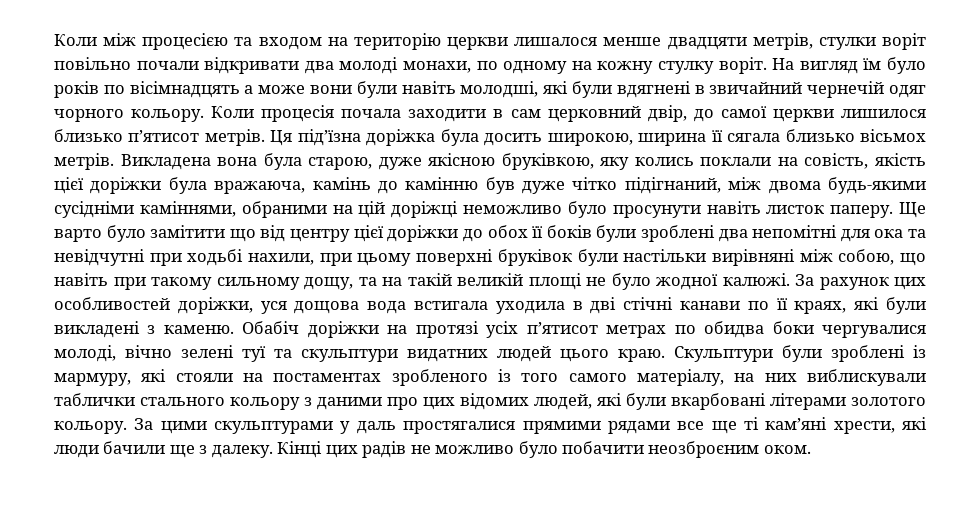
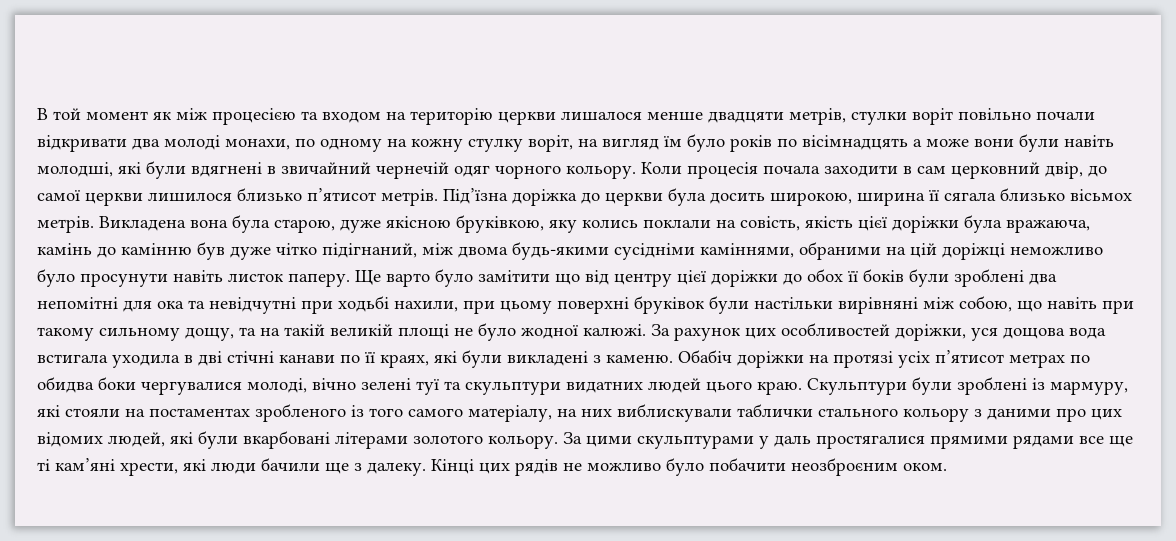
- Коли між процесією та входом на територію церкви лишалося менше двадцяти метрів, стулки воріт повільно почали відкривати два молоді монахи, по одному на кожну стулку воріт. На вигляд їм було років по вісімнадцять а може вони були навіть молодші, які були вдягнені в звичайний чернечій одяг чорного кольору.
+ В той момент як між процесією та входом на територію церкви лишалося менше двадцяти метрів, стулки воріт повільно почали відкривати два молоді монахи, по одному на кожну стулку воріт, на вигляд їм було років по вісімнадцять а може вони були навіть молодші, які були вдягнені в звичайний чернечій одяг чорного кольору.
- Ця під’їзна доріжка була досить широкою, ширина її сягала близько вісьмох метрів.
+ Під’їзна доріжка до церкви була досить широкою, ширина її сягала близько вісьмох метрів.
- Кінці цих радів не можливо було побачити неозброєним оком.
+ Кінці цих рядів не можливо було побачити неозброєним оком.

